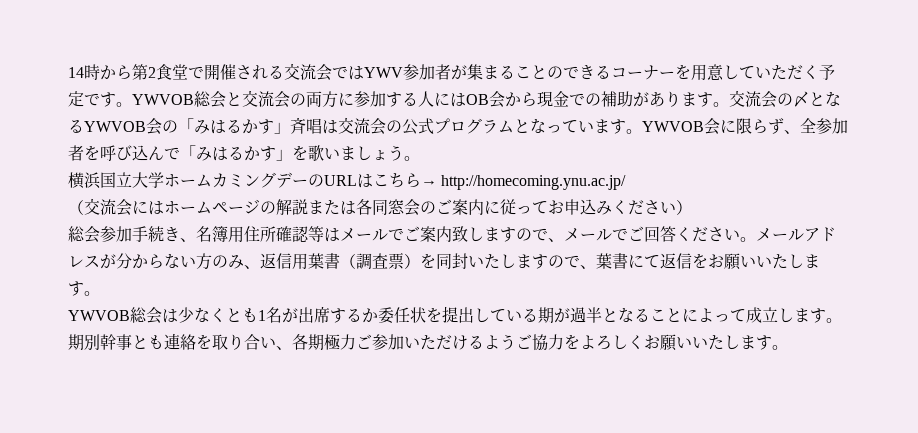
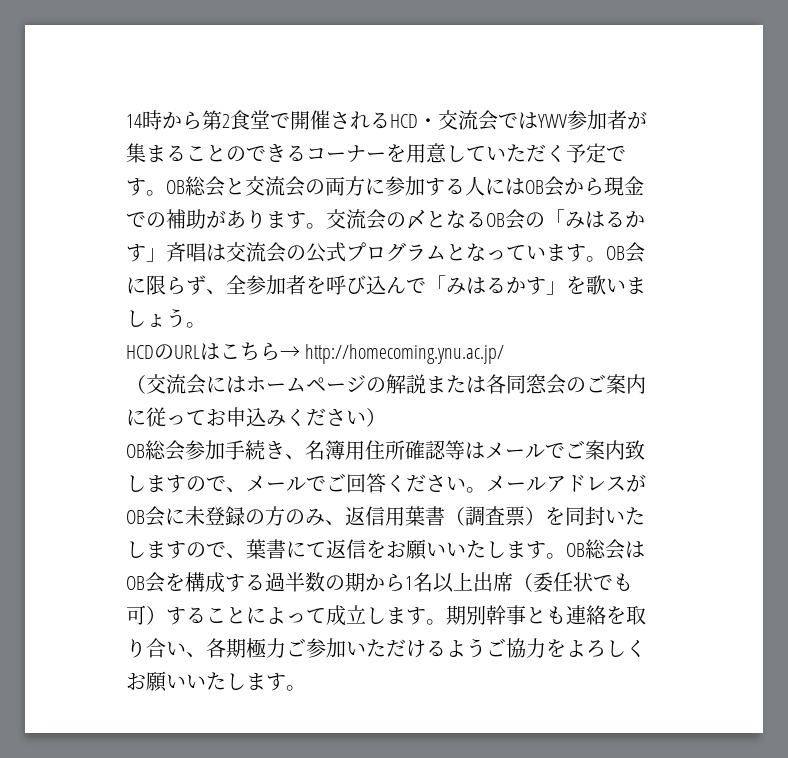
- 14時から第2食堂で開催される交流会ではYWV参加者が集まることのできるコーナーを用意していただく予定です。
+ 14時から第2食堂で開催されるHCD・交流会ではYWV参加者が集まることのできるコーナーを用意していただく予定です。
- YWVOB総会と交流会の両方に参加する人にはOB会から現金での補助があります。
+ OB総会と交流会の両方に参加する人にはOB会から現金での補助があります。
- 交流会の〆となるYWVOB会の「みはるかす」斉唱は交流会の公式プログラムとなっています。
+ 交流会の〆となるOB会の「みはるかす」斉唱は交流会の公式プログラムとなっています。
- YWVOB会に限らず、全参加者を呼び込んで「みはるかす」を歌いましょう。
+ OB会に限らず、全参加者を呼び込んで「みはるかす」を歌いましょう。
- 横浜国立大学ホームカミングデーのURLはこちら→ http://homecoming.ynu.ac.jp/
+ HCDのURLはこちら→ http://homecoming.ynu.ac.jp/
- 総会参加手続き、名簿用住所確認等はメールでご案内致しますので、メールでご回答ください。
+ OB総会参加手続き、名簿用住所確認等はメールでご案内致しますので、メールでご回答ください。
- メールアドレスが分からない方のみ、返信用葉書（調査票）を同封いたしますので、葉書にて返信をお願いいたします。
- YWVOB総会は少なくとも1名が出席するか委任状を提出している期が過半となることによって成立します。
+ メールアドレスがOB会に未登録の方のみ、返信用葉書（調査票）を同封いたしますので、葉書にて返信をお願いいたします。OB総会はOB会を構成する過半数の期から1名以上出席（委任状でも可）することによって成立します。

